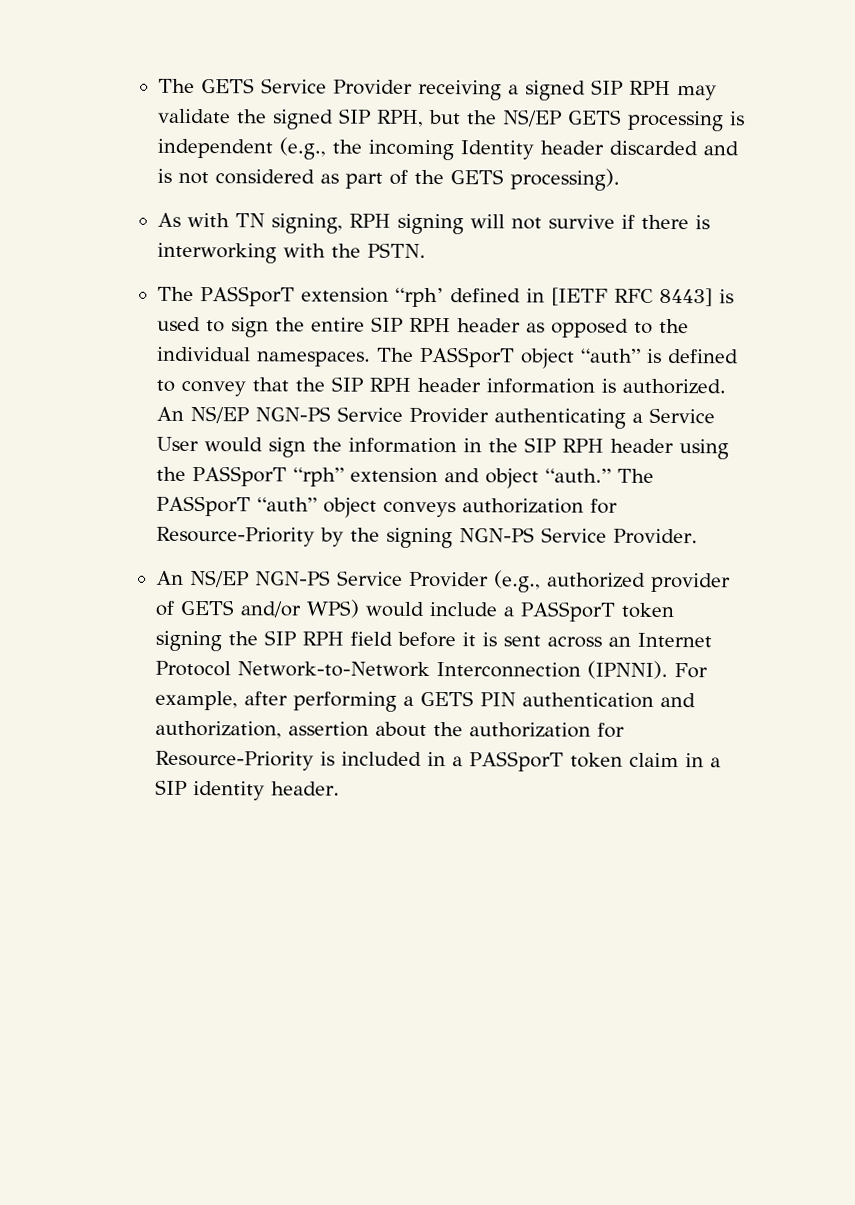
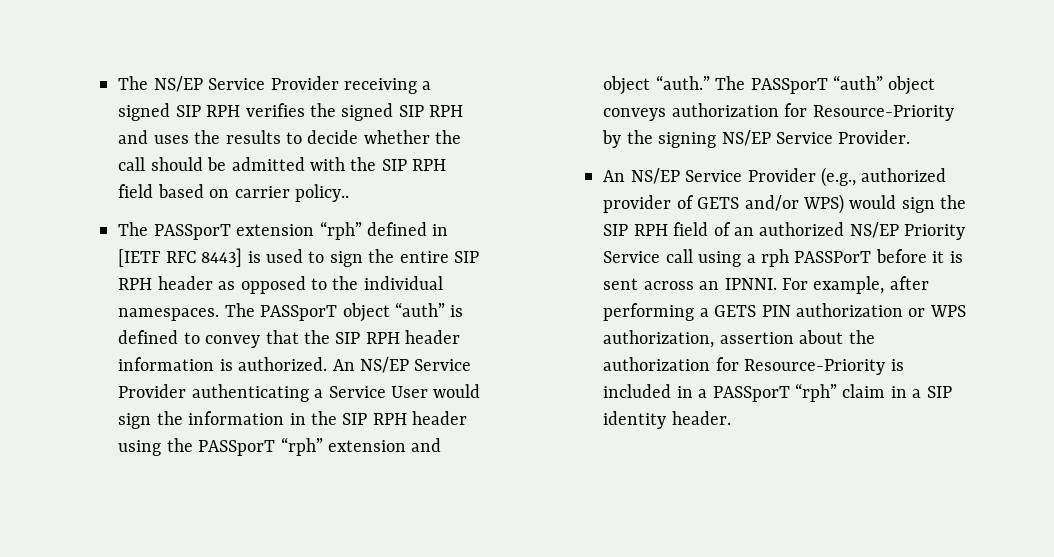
- The GETS Service Provider receiving a signed SIP RPH may validate the signed SIP RPH, but the NS/EP GETS processing is independent (e.g., the incoming Identity header discarded and is not considered as part of the GETS processing).
- As with TN signing, RPH signing will not survive if there is interworking with the PSTN.
+ The NS/EP Service Provider receiving a signed SIP RPH verifies the signed SIP RPH and uses the results to decide whether the call should be admitted with the SIP RPH field based on carrier policy..
- The PASSporT extension “rph’ defined in [IETF RFC 8443] is used to sign the entire SIP RPH header as opposed to the individual namespaces.
+ The PASSporT extension “rph” defined in [IETF RFC 8443] is used to sign the entire SIP RPH header as opposed to the individual namespaces.
- An NS/EP NGN-PS Service Provider authenticating a Service User would sign the information in the SIP RPH header using the PASSporT “rph” extension and object “auth.”
+ An NS/EP Service Provider authenticating a Service User would sign the information in the SIP RPH header using the PASSporT “rph” extension and object “auth.”
- The PASSporT “auth” object conveys authorization for Resource-Priority by the signing NGN-PS Service Provider.
+ The PASSporT “auth” object conveys authorization for Resource-Priority by the signing NS/EP Service Provider.
- An NS/EP NGN-PS Service Provider (e.g., authorized provider of GETS and/or WPS) would include a PASSporT token signing the SIP RPH field before it is sent across an Internet Protocol Network-to-Network Interconnection (IPNNI).
+ An NS/EP Service Provider (e.g., authorized provider of GETS and/or WPS) would sign the SIP RPH field of an authorized NS/EP Priority Service call using a rph PASSPorT before it is sent across an IPNNI.
- For example, after performing a GETS PIN authentication and authorization, assertion about the authorization for Resource-Priority is included in a PASSporT token claim in a SIP identity header.
+ For example, after performing a GETS PIN authorization or WPS authorization, assertion about the authorization for Resource-Priority is included in a PASSporT “rph” claim in a SIP identity header.

